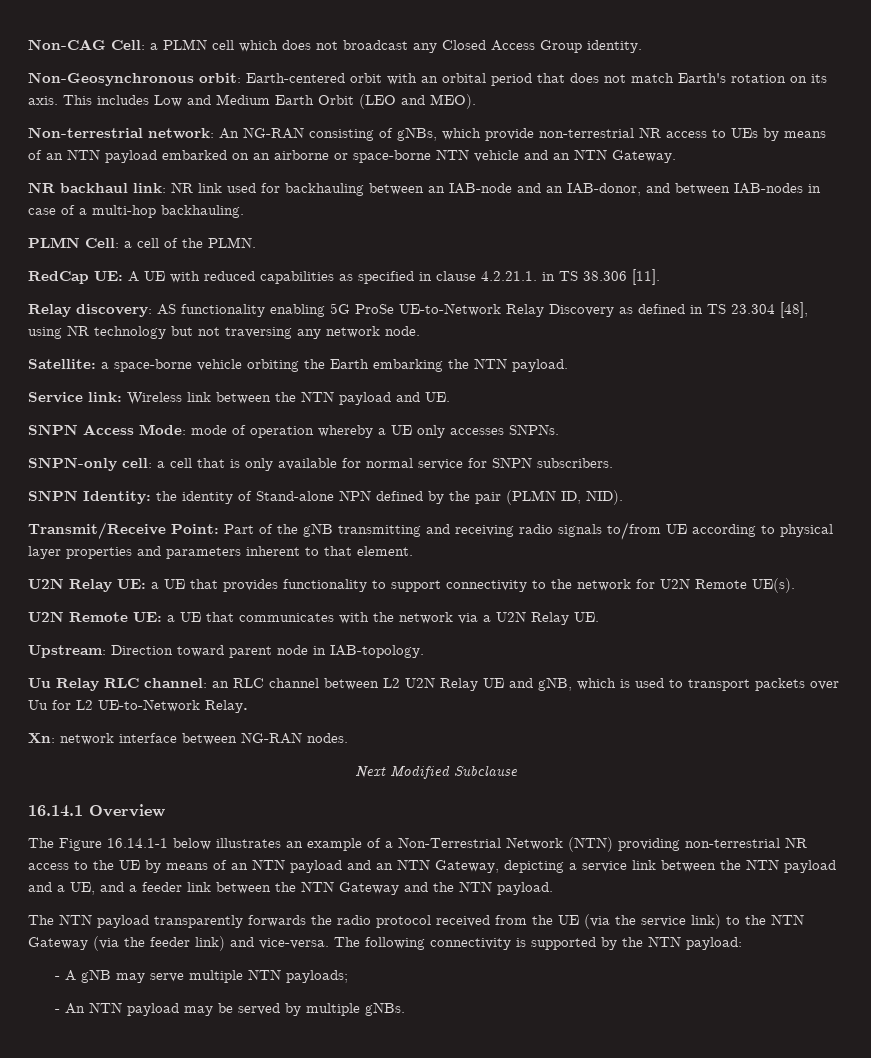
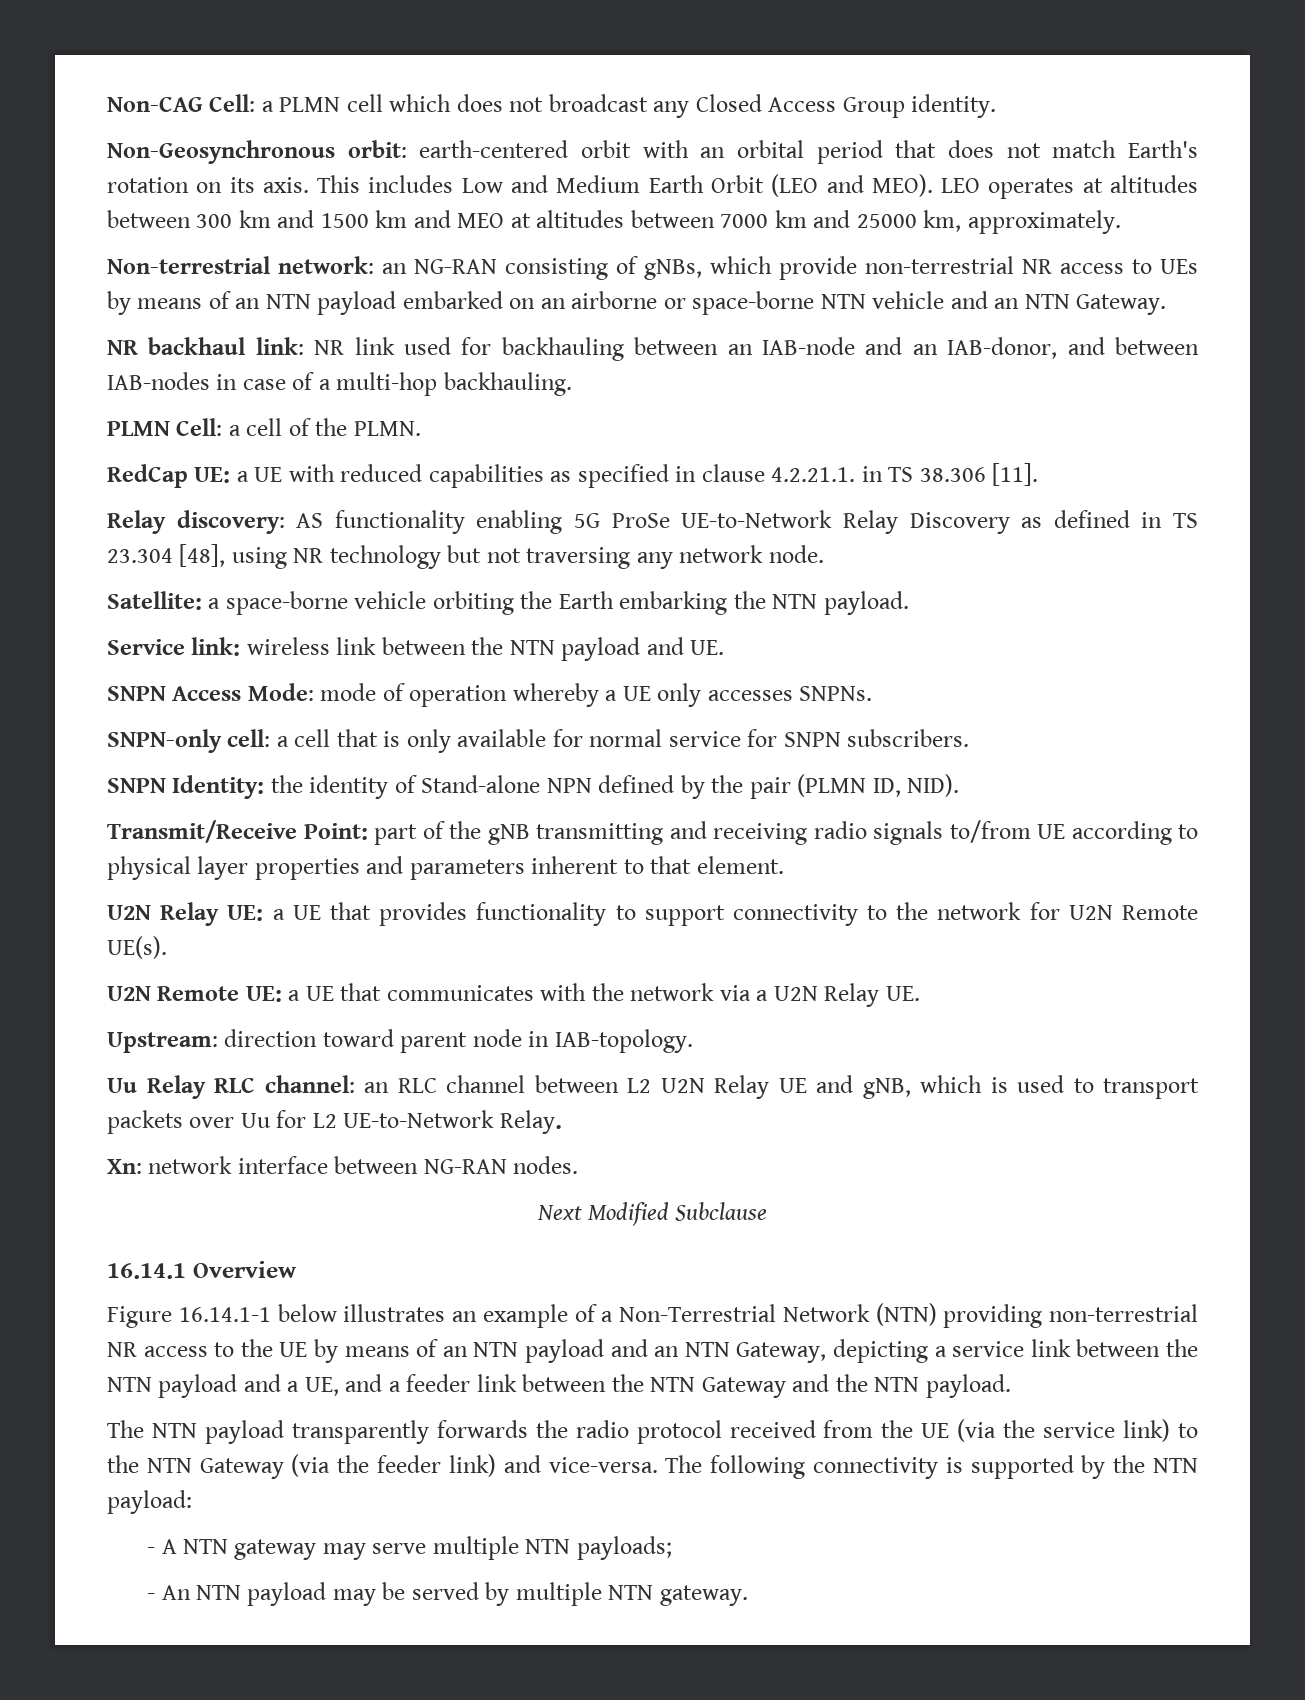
- Non-Geosynchronous orbit: Earth-centered orbit with an orbital period that does not match Earth's rotation on its axis.
+ Non-Geosynchronous orbit: earth-centered orbit with an orbital period that does not match Earth's rotation on its axis.
+ LEO operates at altitudes between 300 km and 1500 km and MEO at altitudes between 7000 km and 25000 km, approximately.
- Non-terrestrial network: An NG-RAN consisting of gNBs, which provide non-terrestrial NR access to UEs by means of an NTN payload embarked on an airborne or space-borne NTN vehicle and an NTN Gateway.
+ Non-terrestrial network: an NG-RAN consisting of gNBs, which provide non-terrestrial NR access to UEs by means of an NTN payload embarked on an airborne or space-borne NTN vehicle and an NTN Gateway.
- RedCap UE: A UE with reduced capabilities as specified in clause 4.2.21.1. in TS 38.306 [11].
+ RedCap UE: a UE with reduced capabilities as specified in clause 4.2.21.1. in TS 38.306 [11].
- Service link: Wireless link between the NTN payload and UE.
+ Service link: wireless link between the NTN payload and UE.
- Transmit/Receive Point: Part of the gNB transmitting and receiving radio signals to/from UE according to physical layer properties and parameters inherent to that element.
+ Transmit/Receive Point: part of the gNB transmitting and receiving radio signals to/from UE according to physical layer properties and parameters inherent to that element.
- Upstream: Direction toward parent node in IAB-topology.
+ Upstream: direction toward parent node in IAB-topology.
- The Figure 16.14.1-1 below illustrates an example of a Non-Terrestrial Network (NTN) providing non-terrestrial NR access to the UE by means of an NTN payload and an NTN Gateway, depicting a service link between the NTN payload and a UE, and a feeder link between the NTN Gateway and the NTN payload.
+ Figure 16.14.1-1 below illustrates an example of a Non-Terrestrial Network (NTN) providing non-terrestrial NR access to the UE by means of an NTN payload and an NTN Gateway, depicting a service link between the NTN payload and a UE, and a feeder link between the NTN Gateway and the NTN payload.
- - A gNB may serve multiple NTN payloads;
+ - A NTN gateway may serve multiple NTN payloads;
- - An NTN payload may be served by multiple gNBs.
+ - An NTN payload may be served by multiple NTN gateway.

